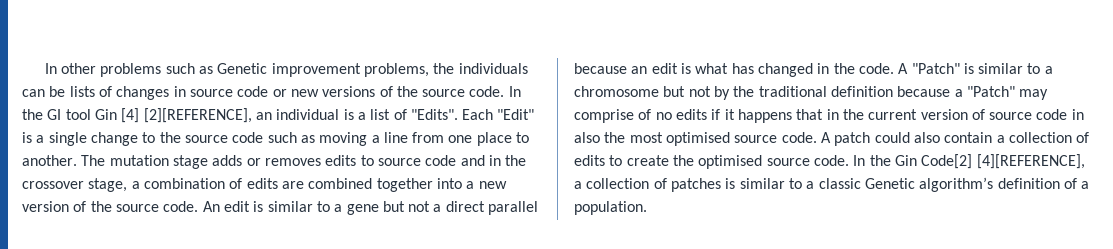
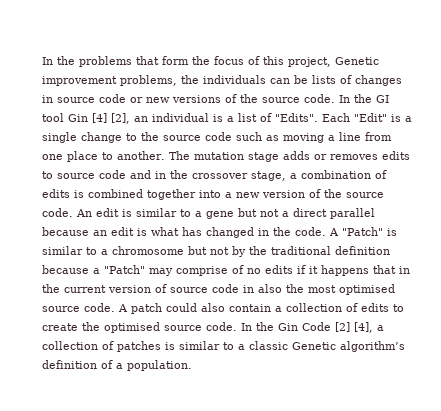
- In other problems such as Genetic improvement problems, the individuals can be lists of changes in source code or new versions of the source code.
+ In the problems that form the focus of this project, Genetic improvement problems, the individuals can be lists of changes in source code or new versions of the source code.
- In the GI tool Gin [4] [2][REFERENCE], an individual is a list of "Edits".
+ In the GI tool Gin [4] [2], an individual is a list of "Edits".
- The mutation stage adds or removes edits to source code and in the crossover stage, a combination of edits are combined together into a new version of the source code.
+ The mutation stage adds or removes edits to source code and in the crossover stage, a combination of edits is combined together into a new version of the source code.
- In the Gin Code[2] [4][REFERENCE], a collection of patches is similar to a classic Genetic algorithm’s definition of a population.
+ In the Gin Code [2] [4], a collection of patches is similar to a classic Genetic algorithm’s definition of a population.

